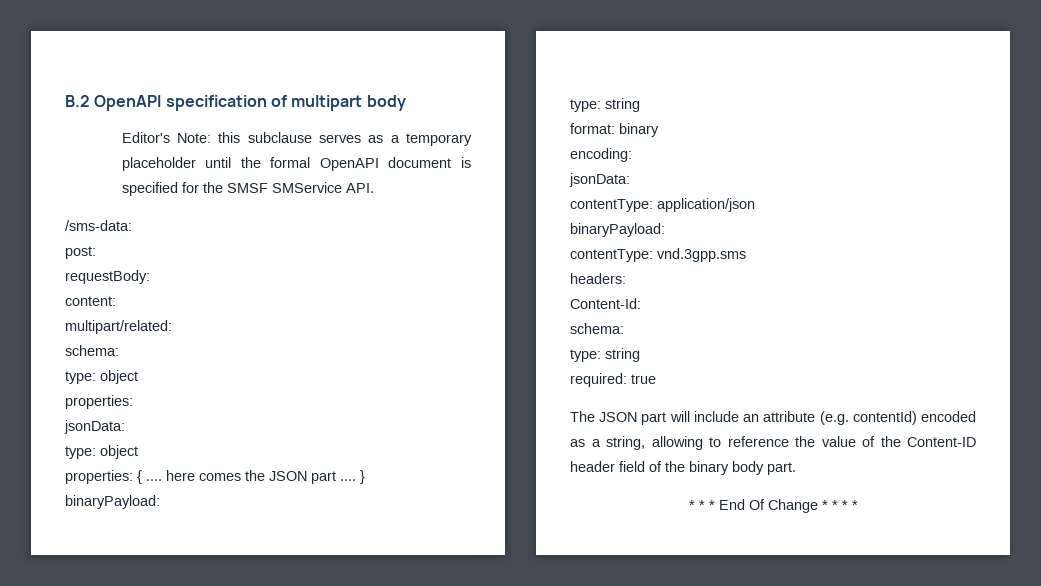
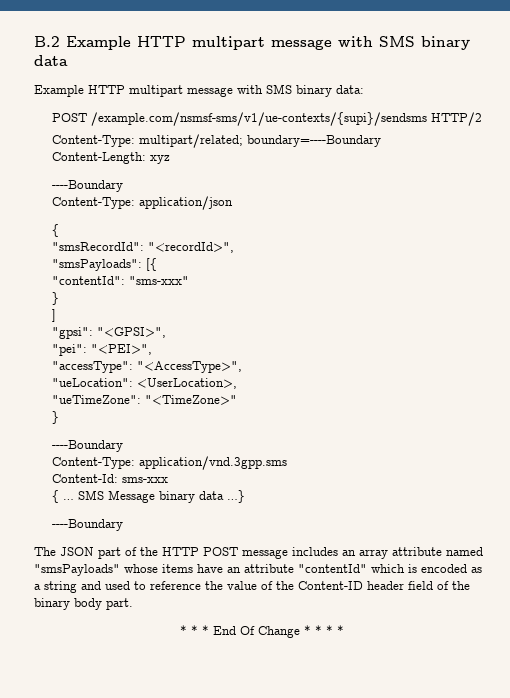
- B.2 OpenAPI specification of multipart body
- Editor's Note: this subclause serves as a temporary placeholder until the formal OpenAPI document is specified for the SMSF SMService API.
- /sms-data:
- post:
- requestBody:
- content:
- multipart/related:
- schema:
- type: object
- properties:
- jsonData:
- type: object
- properties: { .... here comes the JSON part .... }
- binaryPayload:
- type: string
- format: binary
- encoding:
- jsonData:
- contentType: application/json
- binaryPayload:
- contentType: vnd.3gpp.sms
- headers:
- Content-Id:
- schema:
- type: string
- required: true
- The JSON part will include an attribute (e.g. contentId) encoded as a string, allowing to reference the value of the Content-ID header field of the binary body part.
+ B.2 Example HTTP multipart message with SMS binary data
+ Example HTTP multipart message with SMS binary data:
+ POST /example.com/nsmsf-sms/v1/ue-contexts/{supi}/sendsms HTTP/2
+ Content-Type: multipart/related; boundary=----Boundary
+ Content-Length: xyz
+ ----Boundary
+ Content-Type: application/json
+ {
+ "smsRecordId": "<recordId>",
+ "smsPayloads": [{
+ "contentId": "sms-xxx"
+ }
+ ]
+ "gpsi": "<GPSI>",
+ "pei": "<PEI>",
+ "accessType": "<AccessType>",
+ "ueLocation": <UserLocation>,
+ "ueTimeZone": "<TimeZone>"
+ }
+ ----Boundary
+ Content-Type: application/vnd.3gpp.sms
+ Content-Id: sms-xxx
+ { … SMS Message binary data …}
+ ----Boundary
+ The JSON part of the HTTP POST message includes an array attribute named "smsPayloads" whose items have an attribute "contentId" which is encoded as a string and used to reference the value of the Content-ID header field of the binary body part.

